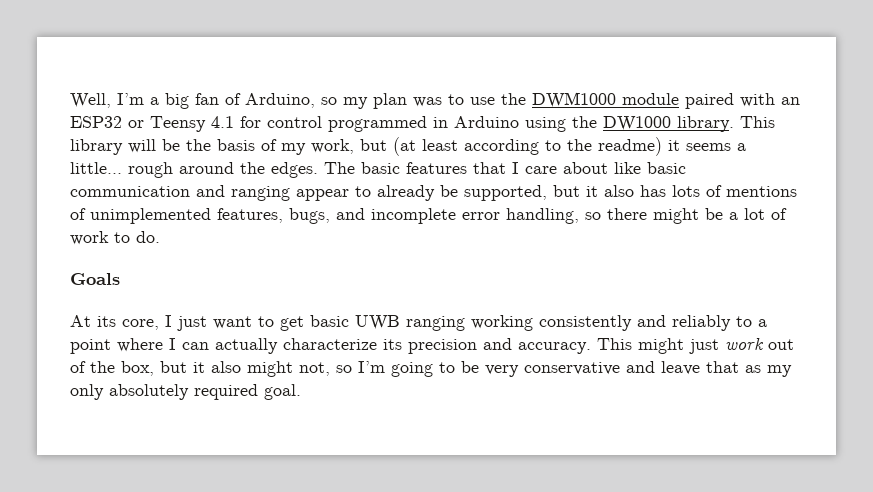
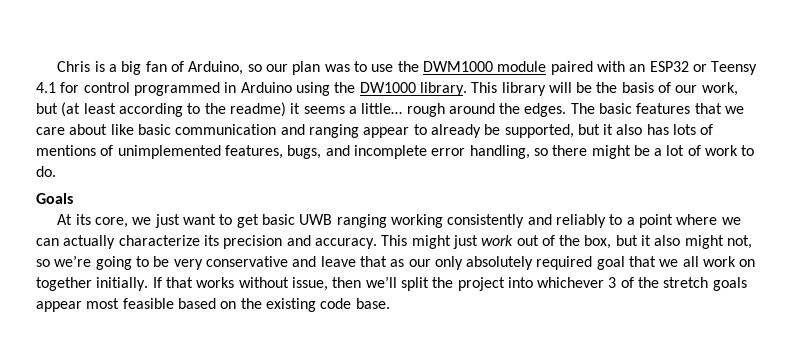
- Well, I’m a big fan of Arduino, so my plan was to use the DWM1000 module paired with an ESP32 or Teensy 4.1 for control programmed in Arduino using the DW1000 library.
+ Chris is a big fan of Arduino, so our plan was to use the DWM1000 module paired with an ESP32 or Teensy 4.1 for control programmed in Arduino using the DW1000 library.
- This library will be the basis of my work, but (at least according to the readme) it seems a little… rough around the edges.
+ This library will be the basis of our work, but (at least according to the readme) it seems a little… rough around the edges.
- The basic features that I care about like basic communication and ranging appear to already be supported, but it also has lots of mentions of unimplemented features, bugs, and incomplete error handling, so there might be a lot of work to do.
+ The basic features that we care about like basic communication and ranging appear to already be supported, but it also has lots of mentions of unimplemented features, bugs, and incomplete error handling, so there might be a lot of work to do.
- At its core, I just want to get basic UWB ranging working consistently and reliably to a point where I can actually characterize its precision and accuracy.
+ At its core, we just want to get basic UWB ranging working consistently and reliably to a point where we can actually characterize its precision and accuracy.
- This might just work out of the box, but it also might not, so I’m going to be very conservative and leave that as my only absolutely required goal.
+ This might just work out of the box, but it also might not, so we’re going to be very conservative and leave that as our only absolutely required goal that we all work on together initially. If that works without issue, then we’ll split the project into whichever 3 of the stretch goals appear most feasible based on the existing code base.

